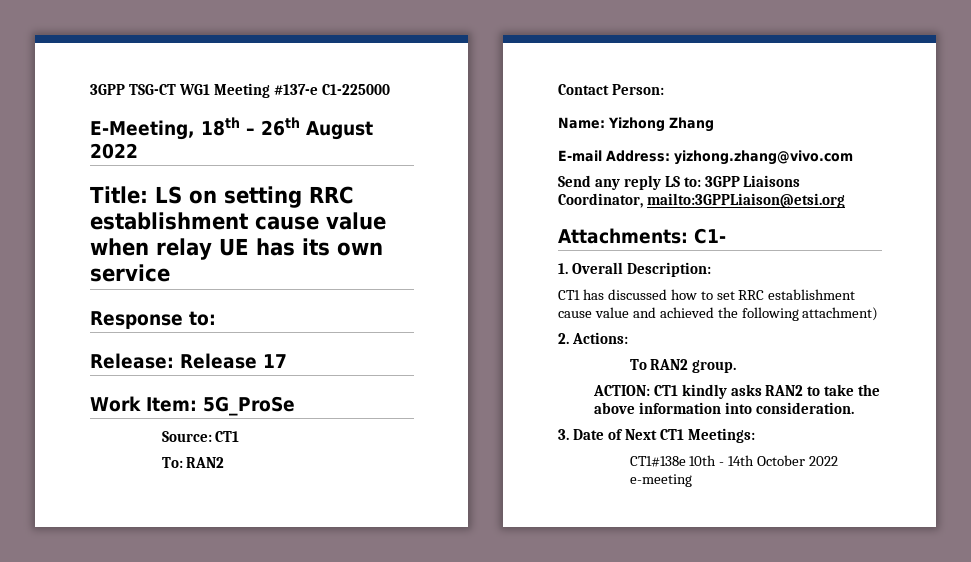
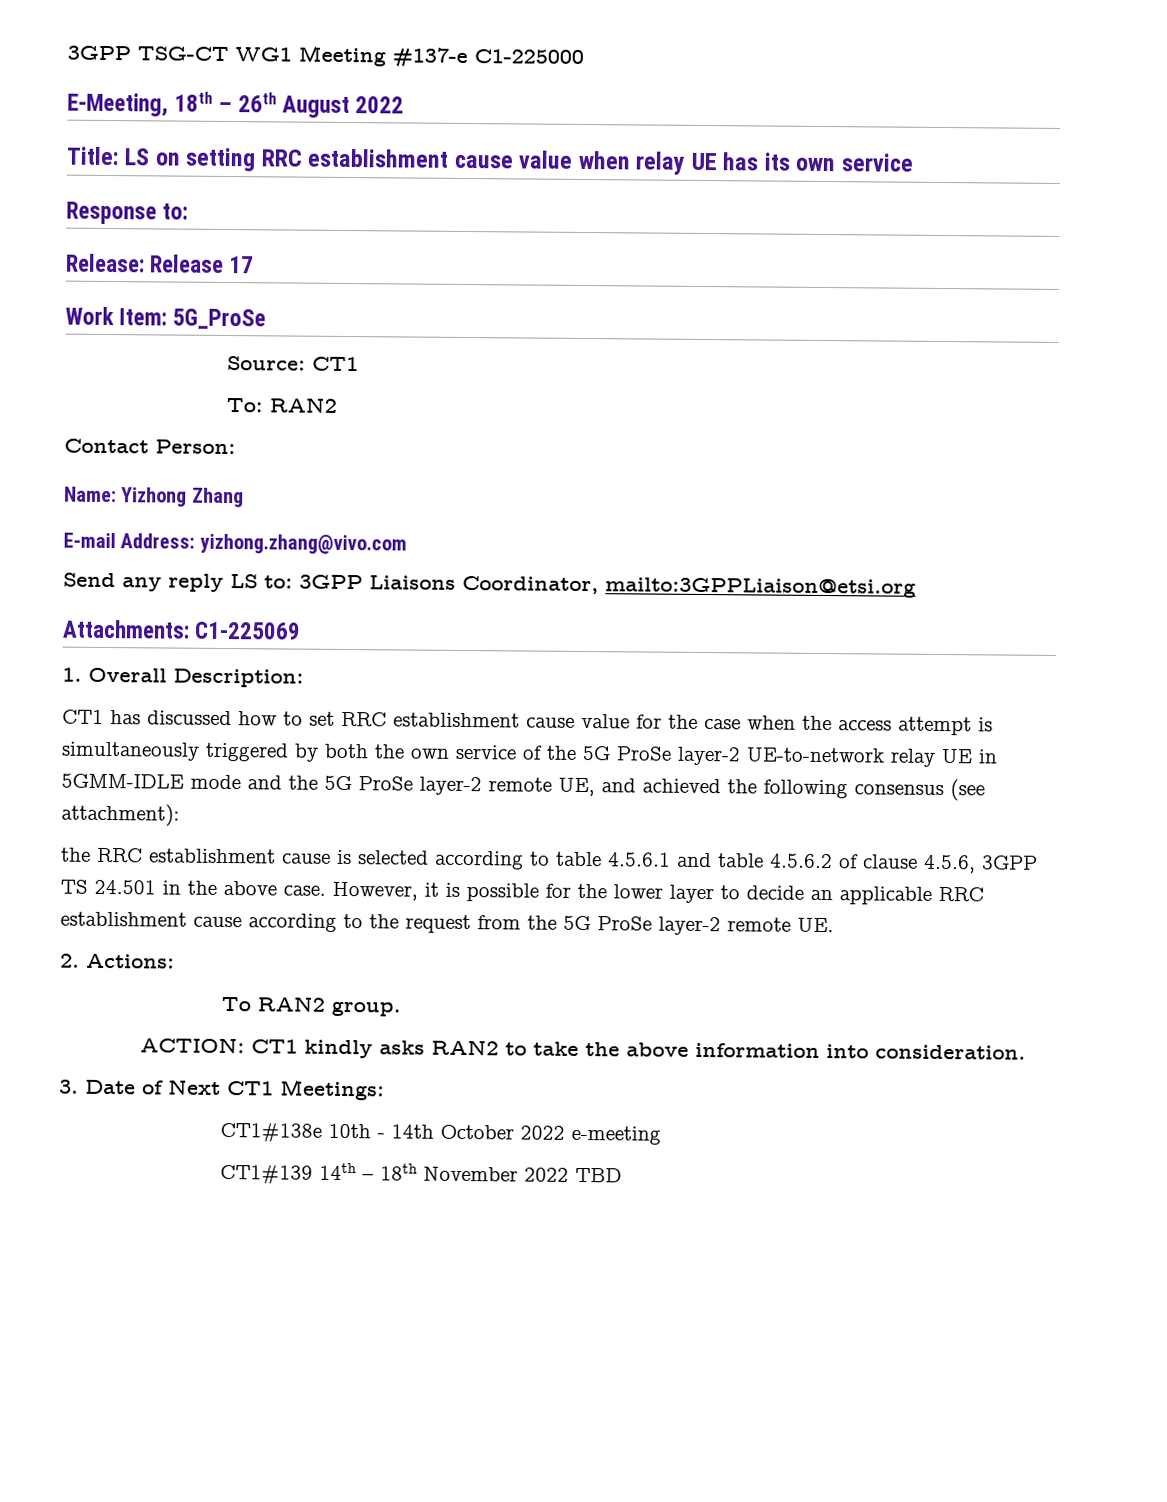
- Attachments: C1-
+ Attachments: C1-225069
- CT1 has discussed how to set RRC establishment cause value and achieved the following attachment)
+ CT1 has discussed how to set RRC establishment cause value for the case when the access attempt is simultaneously triggered by both the own service of the 5G ProSe layer-2 UE-to-network relay UE in 5GMM-IDLE mode and the 5G ProSe layer-2 remote UE, and achieved the following consensus (see attachment):
+ the RRC establishment cause is selected according to table 4.5.6.1 and table 4.5.6.2 of clause 4.5.6, 3GPP TS 24.501 in the above case. However, it is possible for the lower layer to decide an applicable RRC establishment cause according to the request from the 5G ProSe layer-2 remote UE.
+ CT1#139 14th – 18th November 2022 TBD

